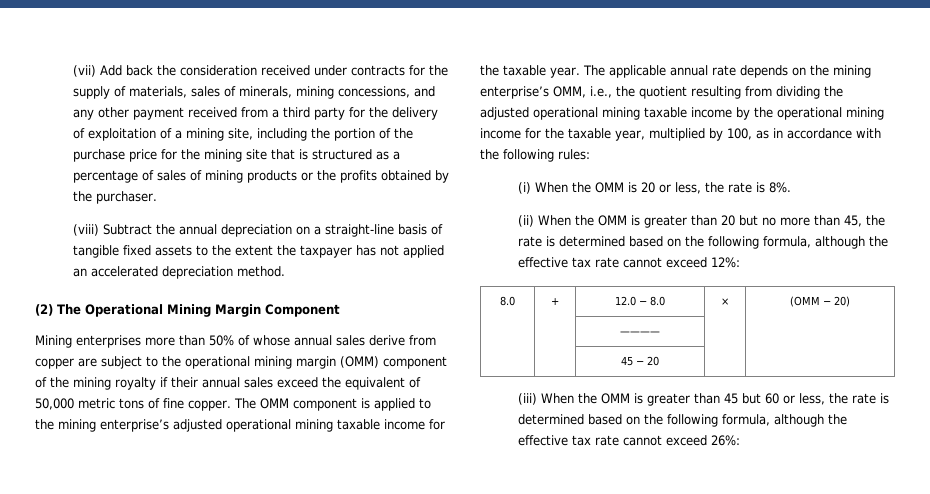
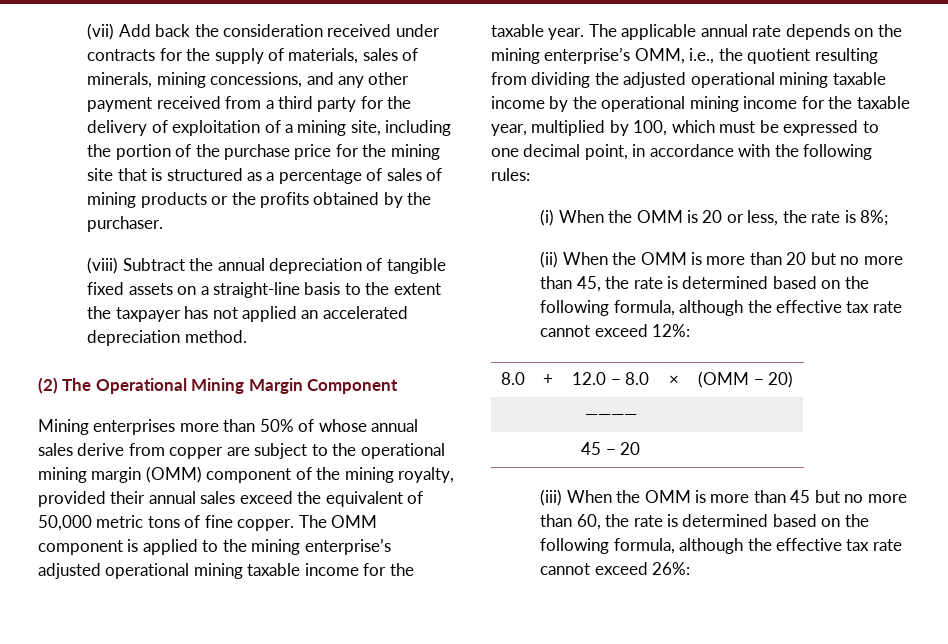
- (viii) Subtract the annual depreciation on a straight-line basis of tangible fixed assets to the extent the taxpayer has not applied an accelerated depreciation method.
+ (viii) Subtract the annual depreciation of tangible fixed assets on a straight-line basis to the extent the taxpayer has not applied an accelerated depreciation method.
- Mining enterprises more than 50% of whose annual sales derive from copper are subject to the operational mining margin (OMM) component of the mining royalty if their annual sales exceed the equivalent of 50,000 metric tons of fine copper.
+ Mining enterprises more than 50% of whose annual sales derive from copper are subject to the operational mining margin (OMM) component of the mining royalty, provided their annual sales exceed the equivalent of 50,000 metric tons of fine copper.
- The applicable annual rate depends on the mining enterprise’s OMM, i.e., the quotient resulting from dividing the adjusted operational mining taxable income by the operational mining income for the taxable year, multiplied by 100, as in accordance with the following rules:
+ The applicable annual rate depends on the mining enterprise’s OMM, i.e., the quotient resulting from dividing the adjusted operational mining taxable income by the operational mining income for the taxable year, multiplied by 100, which must be expressed to one decimal point, in accordance with the following rules:
- (i) When the OMM is 20 or less, the rate is 8%.
+ (i) When the OMM is 20 or less, the rate is 8%;
- (ii) When the OMM is greater than 20 but no more than 45, the rate is determined based on the following formula, although the effective tax rate cannot exceed 12%:
+ (ii) When the OMM is more than 20 but no more than 45, the rate is determined based on the following formula, although the effective tax rate cannot exceed 12%:
- (iii) When the OMM is greater than 45 but 60 or less, the rate is determined based on the following formula, although the effective tax rate cannot exceed 26%:
+ (iii) When the OMM is more than 45 but no more than 60, the rate is determined based on the following formula, although the effective tax rate cannot exceed 26%:

